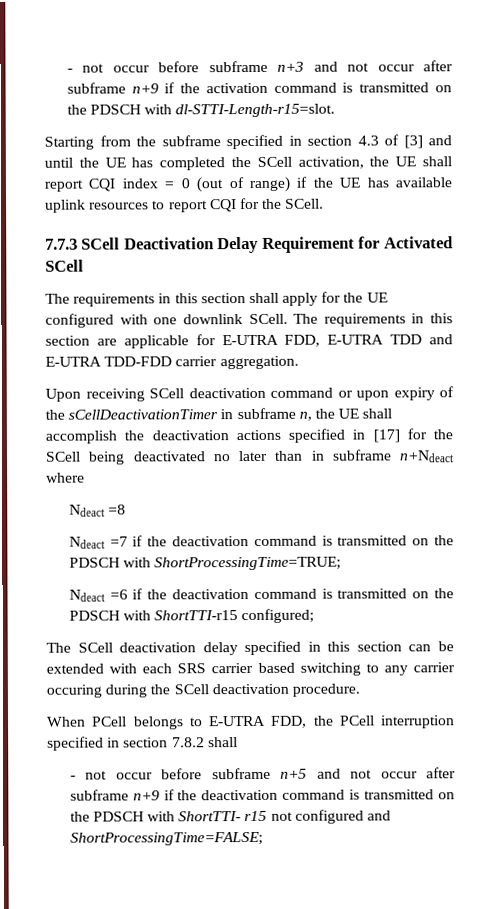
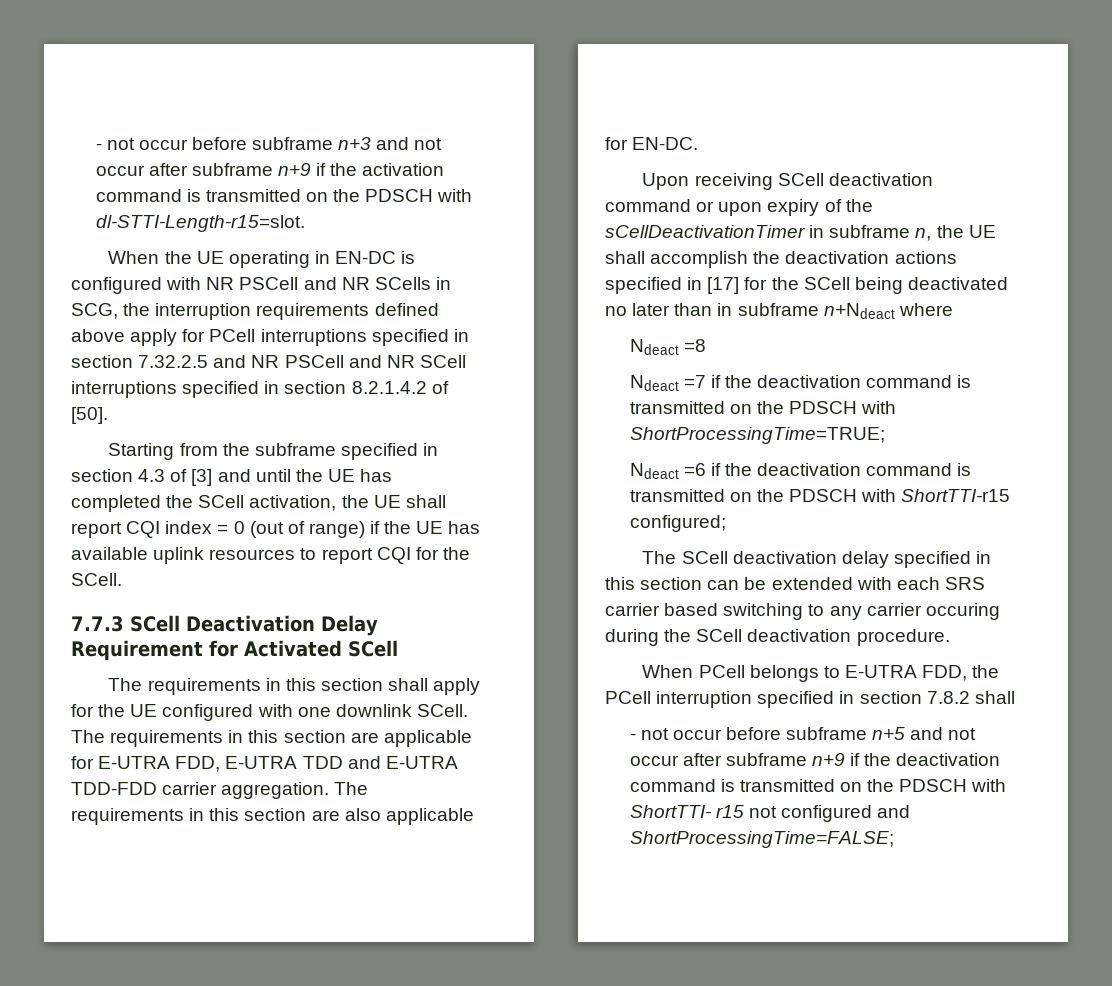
+ When the UE operating in EN-DC is configured with NR PSCell and NR SCells in SCG, the interruption requirements defined above apply for PCell interruptions specified in section 7.32.2.5 and NR PSCell and NR SCell interruptions specified in section 8.2.1.4.2 of [50].
+ The requirements in this section are also applicable for EN-DC.

